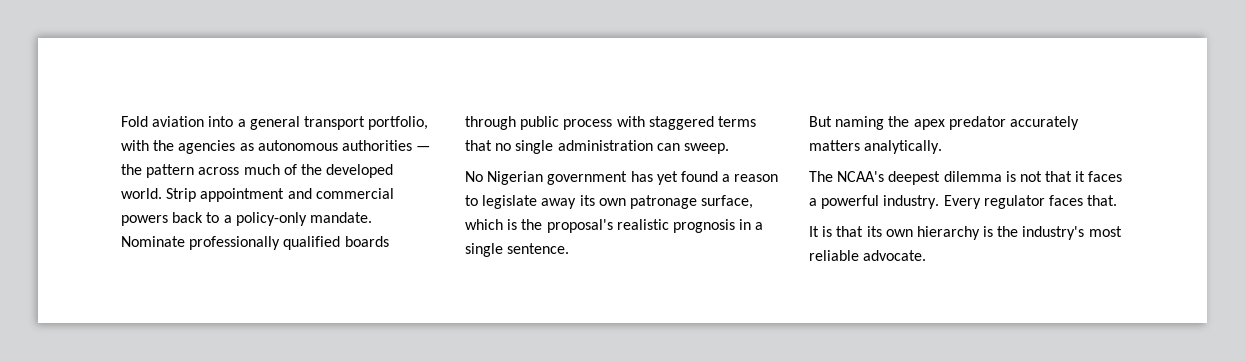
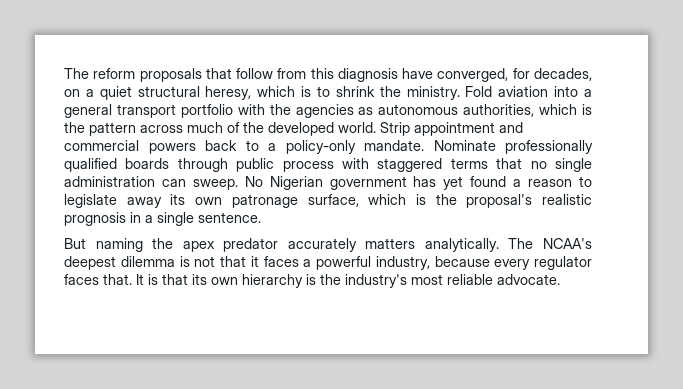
+ The reform proposals that follow from this diagnosis have converged, for decades, on a quiet structural heresy, which is to shrink the ministry.
- Fold aviation into a general transport portfolio, with the agencies as autonomous authorities — the pattern across much of the developed world.
+ Fold aviation into a general transport portfolio with the agencies as autonomous authorities, which is the pattern across much of the developed world.
- Nominate professionally qualified boards through public process with staggered terms that no single administration can sweep.
- No Nigerian government has yet found a reason to legislate away its own patronage surface, which is the proposal's realistic prognosis in a single sentence.
+ Nominate professionally qualified boards through public process with staggered terms that no single administration can sweep. No Nigerian government has yet found a reason to legislate away its own patronage surface, which is the proposal's realistic prognosis in a single sentence.
- But naming the apex predator accurately matters analytically.
- The NCAA's deepest dilemma is not that it faces a powerful industry. Every regulator faces that.
- It is that its own hierarchy is the industry's most reliable advocate.
+ But naming the apex predator accurately matters analytically. The NCAA's deepest dilemma is not that it faces a powerful industry, because every regulator faces that. It is that its own hierarchy is the industry's most reliable advocate.

